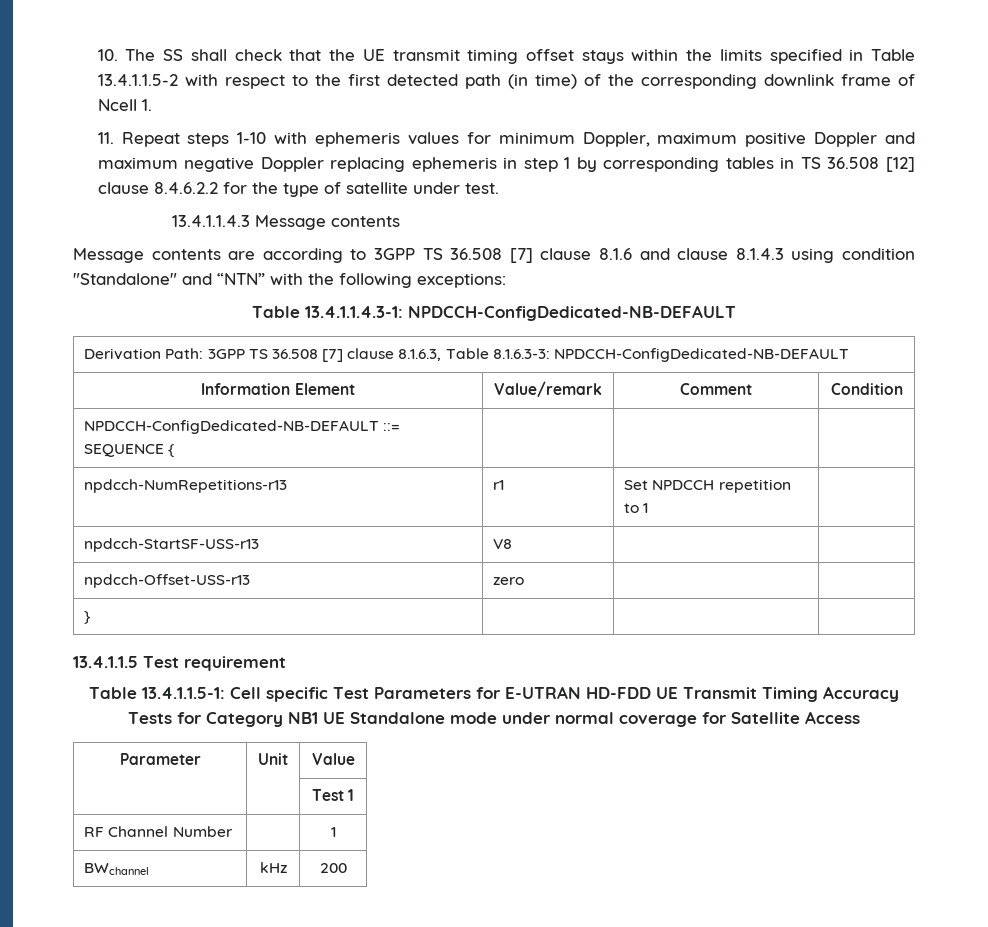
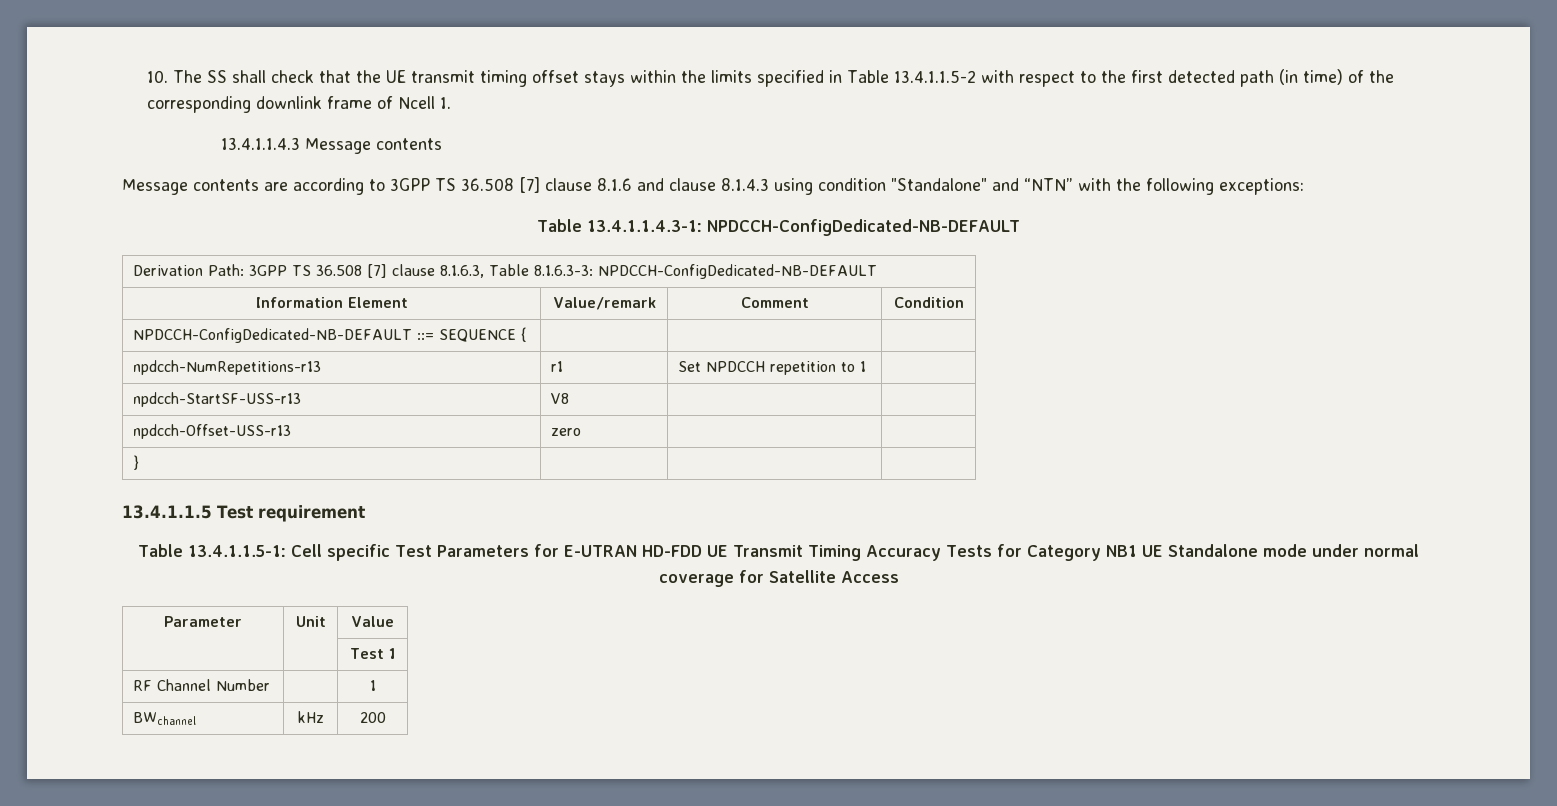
- 11. Repeat steps 1-10 with ephemeris values for minimum Doppler, maximum positive Doppler and maximum negative Doppler replacing ephemeris in step 1 by corresponding tables in TS 36.508 [12] clause 8.4.6.2.2 for the type of satellite under test.

